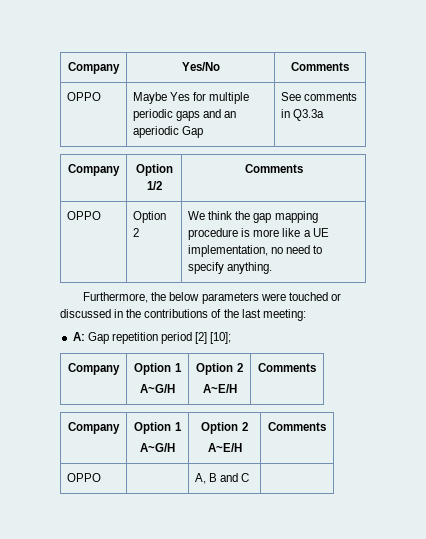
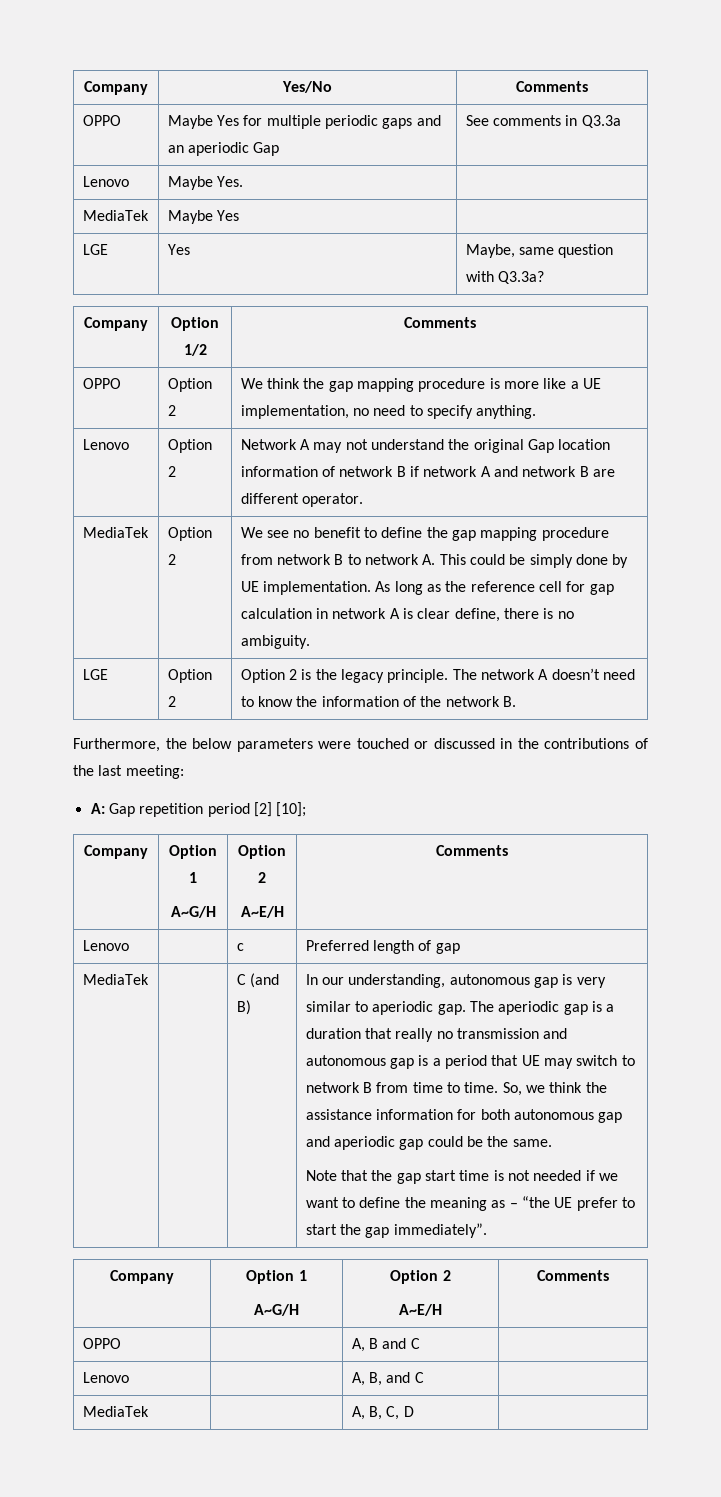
+ Lenovo | Maybe Yes. |
+ MediaTek | Maybe Yes |
+ LGE | Yes | Maybe, same question with Q3.3a?
+ Lenovo | Option 2 | Network A may not understand the original Gap location information of network B if network A and network B are different operator.
+ MediaTek | Option 2 | We see no benefit to define the gap mapping procedure from network B to network A. This could be simply done by UE implementation. As long as the reference cell for gap calculation in network A is clear define, there is no ambiguity.
+ LGE | Option 2 | Option 2 is the legacy principle. The network A doesn’t need to know the information of the network B.
+ Lenovo | | c | Preferred length of gap
+ MediaTek | | C (and B) | In our understanding, autonomous gap is very similar to aperiodic gap. The aperiodic gap is a duration that really no transmission and autonomous gap is a period that UE may switch to network B from time to time. So, we think the assistance information for both autonomous gap and aperiodic gap could be the same.
+ Note that the gap start time is not needed if we want to define the meaning as – “the UE prefer to start the gap immediately”.
+ Lenovo | | A, B, and C |
+ MediaTek | | A, B, C, D |

